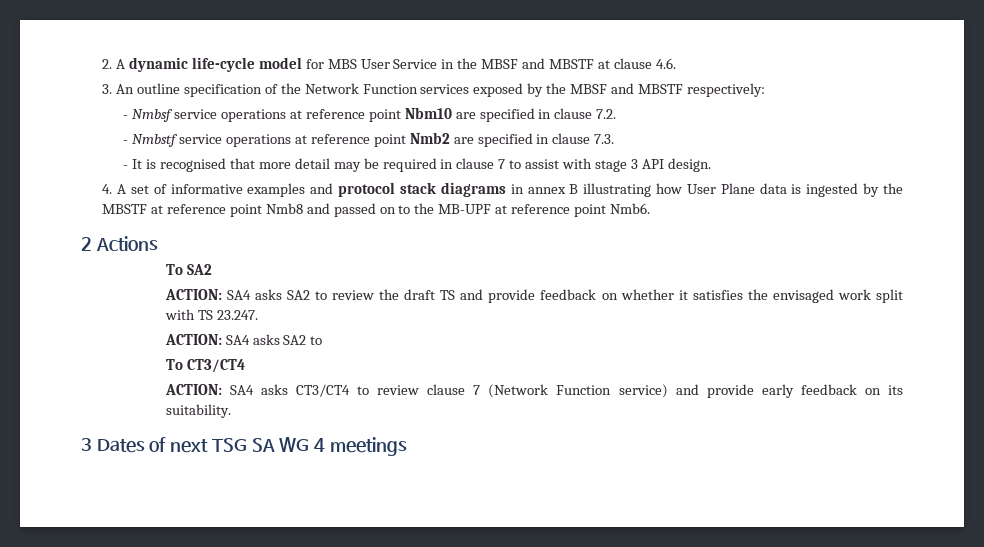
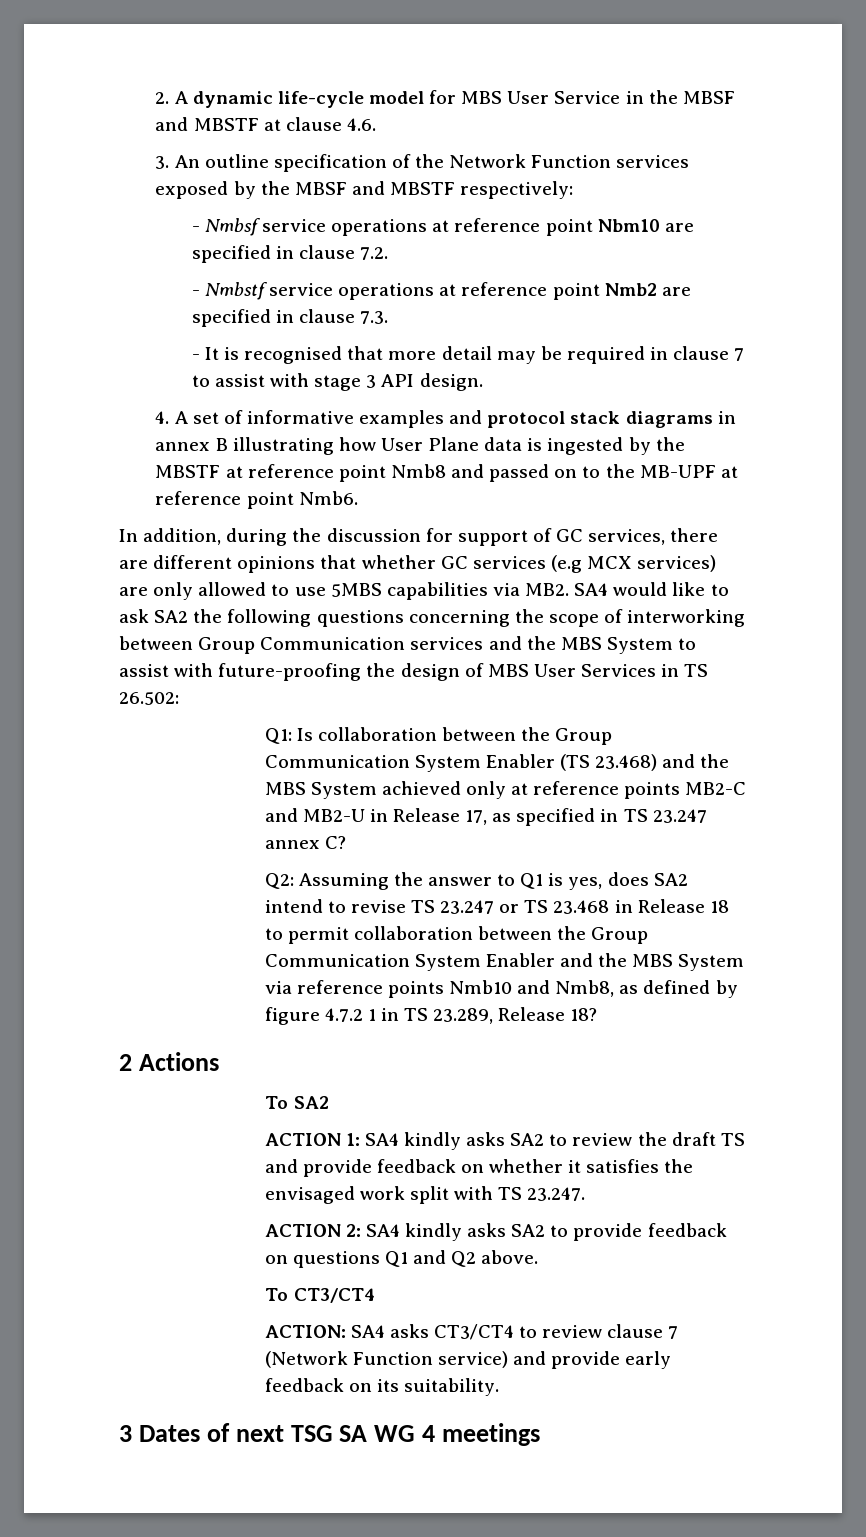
+ In addition, during the discussion for support of GC services, there are different opinions that whether GC services (e.g MCX services) are only allowed to use 5MBS capabilities via MB2. SA4 would like to ask SA2 the following questions concerning the scope of interworking between Group Communication services and the MBS System to assist with future-proofing the design of MBS User Services in TS 26.502:
+ Q1: Is collaboration between the Group Communication System Enabler (TS 23.468) and the MBS System achieved only at reference points MB2-C and MB2-U in Release 17, as specified in TS 23.247 annex C?
+ Q2: Assuming the answer to Q1 is yes, does SA2 intend to revise TS 23.247 or TS 23.468 in Release 18 to permit collaboration between the Group Communication System Enabler and the MBS System via reference points Nmb10 and Nmb8, as defined by figure 4.7.2 1 in TS 23.289, Release 18?
- ACTION: SA4 asks SA2 to review the draft TS and provide feedback on whether it satisfies the envisaged work split with TS 23.247.
- ACTION: SA4 asks SA2 to
+ ACTION 1: SA4 kindly asks SA2 to review the draft TS and provide feedback on whether it satisfies the envisaged work split with TS 23.247.
+ ACTION 2: SA4 kindly asks SA2 to provide feedback on questions Q1 and Q2 above.

